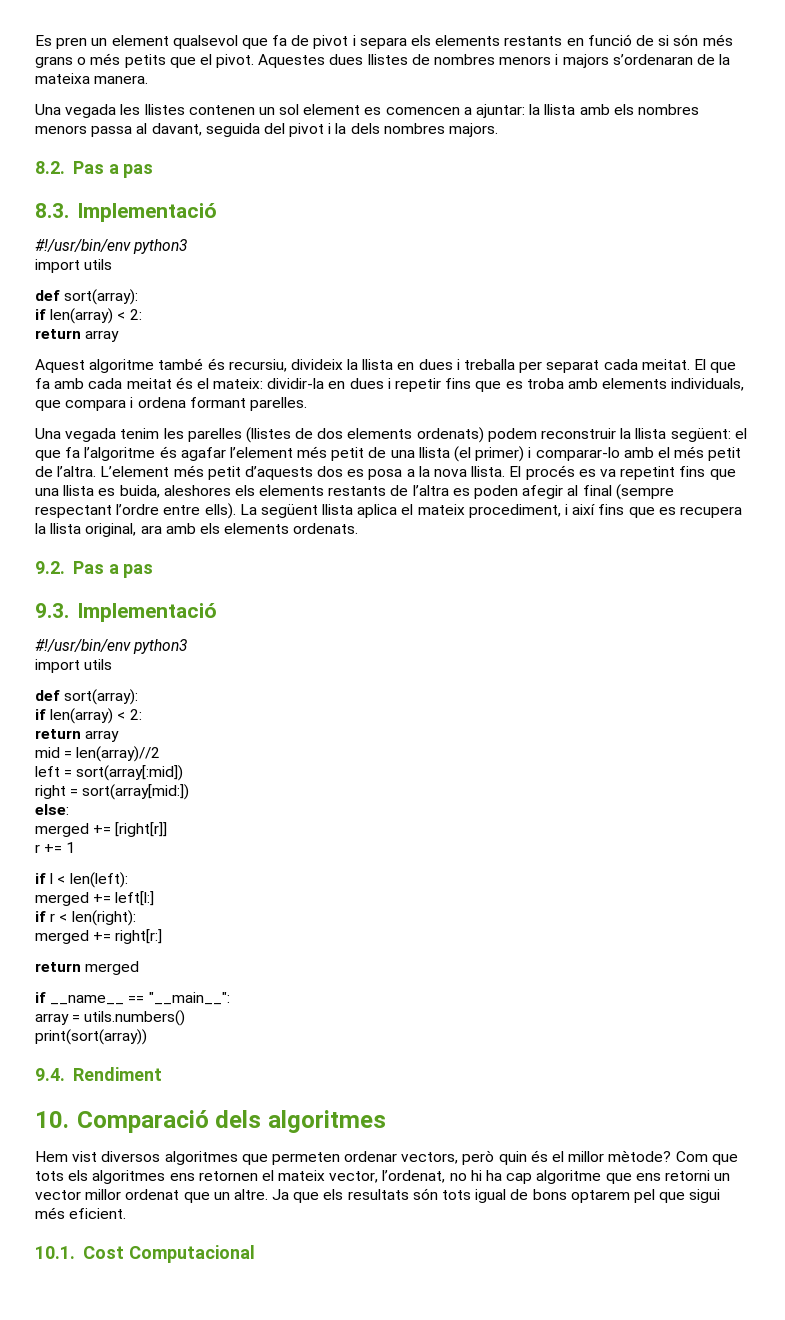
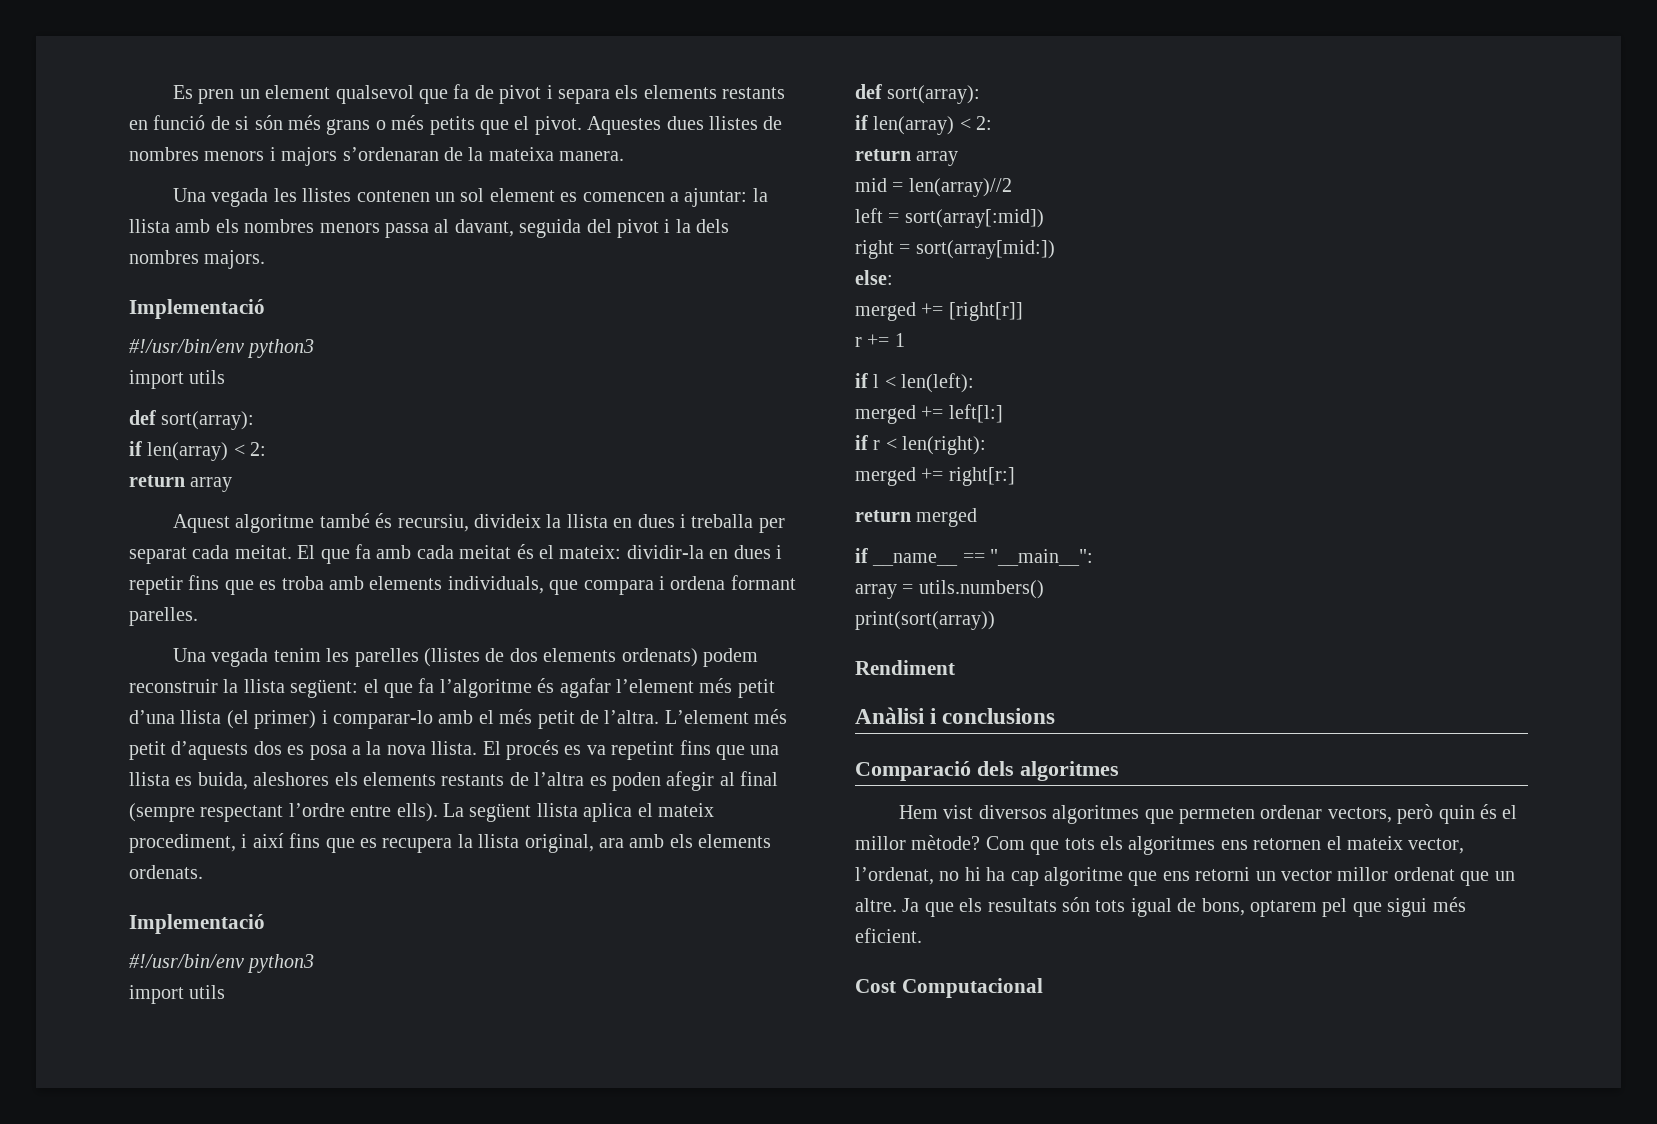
  Una vegada les llistes contenen un sol element es comencen a ajuntar: la llista amb els nombres menors passa al davant, seguida del pivot i la dels nombres majors.
- 8.2. Pas a pas
- 8.3. Implementació
+ Implementació
- Una vegada tenim les parelles (llistes de dos elements ordenats) podem reconstruir la llista següent: el que fa l’algoritme és agafar l’element més petit de una llista (el primer) i comparar-lo amb el més petit de l’altra.
+ Una vegada tenim les parelles (llistes de dos elements ordenats) podem reconstruir la llista següent: el que fa l’algoritme és agafar l’element més petit d’una llista (el primer) i comparar-lo amb el més petit de l’altra.
  La següent llista aplica el mateix procediment, i així fins que es recupera la llista original, ara amb els elements ordenats.
- 9.2. Pas a pas
- 9.3. Implementació
+ Implementació
- 9.4. Rendiment
+ Rendiment
- 10. Comparació dels algoritmes
+ Anàlisi i conclusions
+ Comparació dels algoritmes
- Ja que els resultats són tots igual de bons optarem pel que sigui més eficient.
+ Ja que els resultats són tots igual de bons, optarem pel que sigui més eficient.
- 10.1. Cost Computacional
+ Cost Computacional

